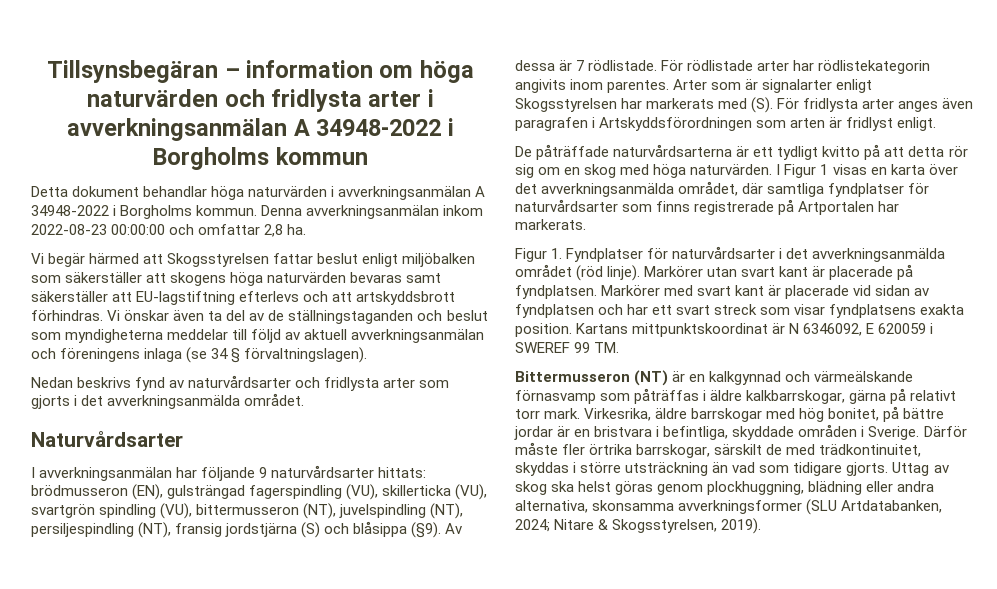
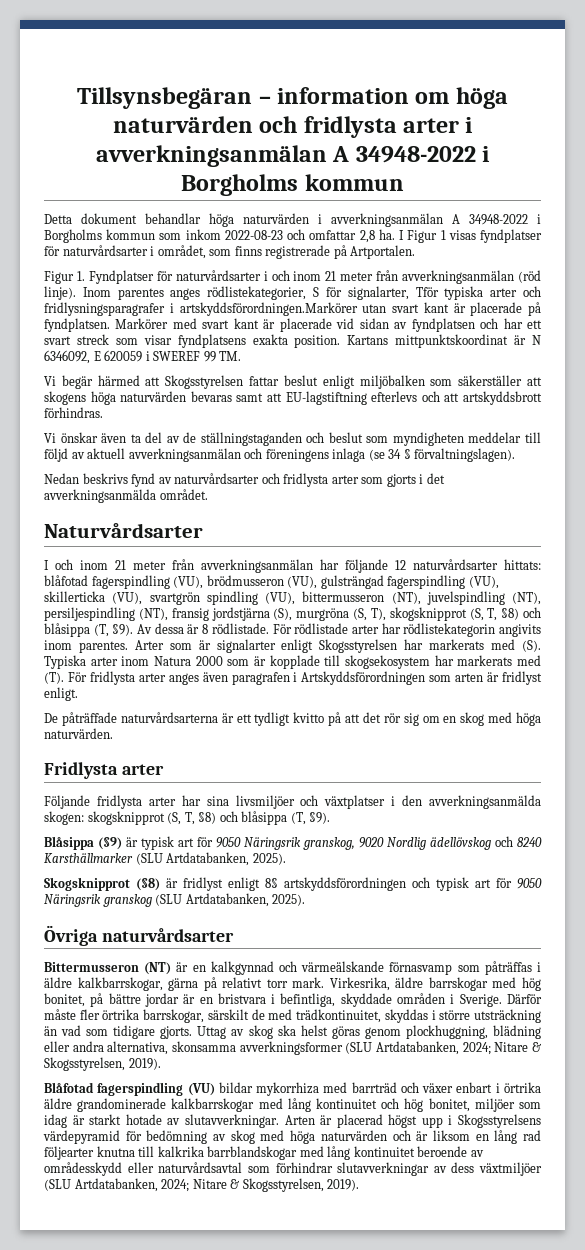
- Detta dokument behandlar höga naturvärden i avverkningsanmälan A 34948-2022 i Borgholms kommun. Denna avverkningsanmälan inkom 2022-08-23 00:00:00 och omfattar 2,8 ha.
- Vi begär härmed att Skogsstyrelsen fattar beslut enligt miljöbalken som säkerställer att skogens höga naturvärden bevaras samt säkerställer att EU-lagstiftning efterlevs och att artskyddsbrott förhindras. Vi önskar även ta del av de ställningstaganden och beslut som myndigheterna meddelar till följd av aktuell avverkningsanmälan och föreningens inlaga (se 34 § förvaltningslagen).
- Nedan beskrivs fynd av naturvårdsarter och fridlysta arter som gjorts i det avverkningsanmälda området.
- Naturvårdsarter
- I avverkningsanmälan har följande 9 naturvårdsarter hittats: brödmusseron (EN), gulsträngad fagerspindling (VU), skillerticka (VU), svartgrön spindling (VU), bittermusseron (NT), juvelspindling (NT), persiljespindling (NT), fransig jordstjärna (S) och blåsippa (§9). Av dessa är 7 rödlistade. För rödlistade arter har rödlistekategorin angivits inom parentes. Arter som är signalarter enligt Skogsstyrelsen har markerats med (S). För fridlysta arter anges även paragrafen i Artskyddsförordningen som arten är fridlyst enligt.
- De påträffade naturvårdsarterna är ett tydligt kvitto på att detta rör sig om en skog med höga naturvärden. I Figur 1 visas en karta över det avverkningsanmälda området, där samtliga fyndplatser för naturvårdsarter som finns registrerade på Artportalen har markerats.
+ Detta dokument behandlar höga naturvärden i avverkningsanmälan A 34948-2022 i Borgholms kommun som inkom 2022-08-23 och omfattar 2,8 ha. I Figur 1 visas fyndplatser för naturvårdsarter i området, som finns registrerade på Artportalen.
- Figur 1. Fyndplatser för naturvårdsarter i det avverkningsanmälda området (röd linje). Markörer utan svart kant är placerade på fyndplatsen.
+ Figur 1. Fyndplatser för naturvårdsarter i och inom 21 meter från avverkningsanmälan (röd linje). Inom parentes anges rödlistekategorier, S för signalarter, Tför typiska arter och fridlysningsparagrafer i artskyddsförordningen.Markörer utan svart kant är placerade på fyndplatsen.
+ Vi begär härmed att Skogsstyrelsen fattar beslut enligt miljöbalken som säkerställer att skogens höga naturvärden bevaras samt att EU-lagstiftning efterlevs och att artskyddsbrott förhindras.
+ Vi önskar även ta del av de ställningstaganden och beslut som myndigheten meddelar till följd av aktuell avverkningsanmälan och föreningens inlaga (se 34 § förvaltningslagen).
+ Nedan beskrivs fynd av naturvårdsarter och fridlysta arter som gjorts i det avverkningsanmälda området.
+ Naturvårdsarter
+ I och inom 21 meter från avverkningsanmälan har följande 12 naturvårdsarter hittats: blåfotad fagerspindling (VU), brödmusseron (VU), gulsträngad fagerspindling (VU), skillerticka (VU), svartgrön spindling (VU), bittermusseron (NT), juvelspindling (NT), persiljespindling (NT), fransig jordstjärna (S), murgröna (S, T), skogsknipprot (S, T, §8) och blåsippa (T, §9). Av dessa är 8 rödlistade. För rödlistade arter har rödlistekategorin angivits inom parentes. Arter som är signalarter enligt Skogsstyrelsen har markerats med (S). Typiska arter inom Natura 2000 som är kopplade till skogsekosystem har markerats med (T). För fridlysta arter anges även paragrafen i Artskyddsförordningen som arten är fridlyst enligt.
+ De påträffade naturvårdsarterna är ett tydligt kvitto på att det rör sig om en skog med höga naturvärden.
+ Fridlysta arter
+ Följande fridlysta arter har sina livsmiljöer och växtplatser i den avverkningsanmälda skogen: skogsknipprot (S, T, §8) och blåsippa (T, §9).
+ Blåsippa (§9) är typisk art för 9050 Näringsrik granskog, 9020 Nordlig ädellövskog och 8240 Karsthällmarker (SLU Artdatabanken, 2025).
+ Skogsknipprot (§8) är fridlyst enligt 8§ artskyddsförordningen och typisk art för 9050 Näringsrik granskog (SLU Artdatabanken, 2025).
+ Övriga naturvårdsarter
+ Blåfotad fagerspindling (VU) bildar mykorrhiza med barrträd och växer enbart i örtrika äldre grandominerade kalkbarrskogar med lång kontinuitet och hög bonitet, miljöer som idag är starkt hotade av slutavverkningar. Arten är placerad högst upp i Skogsstyrelsens värdepyramid för bedömning av skog med höga naturvärden och är liksom en lång rad följearter knutna till kalkrika barrblandskogar med lång kontinuitet beroende av områdesskydd eller naturvårdsavtal som förhindrar slutavverkningar av dess växtmiljöer (SLU Artdatabanken, 2024; Nitare & Skogsstyrelsen, 2019).

